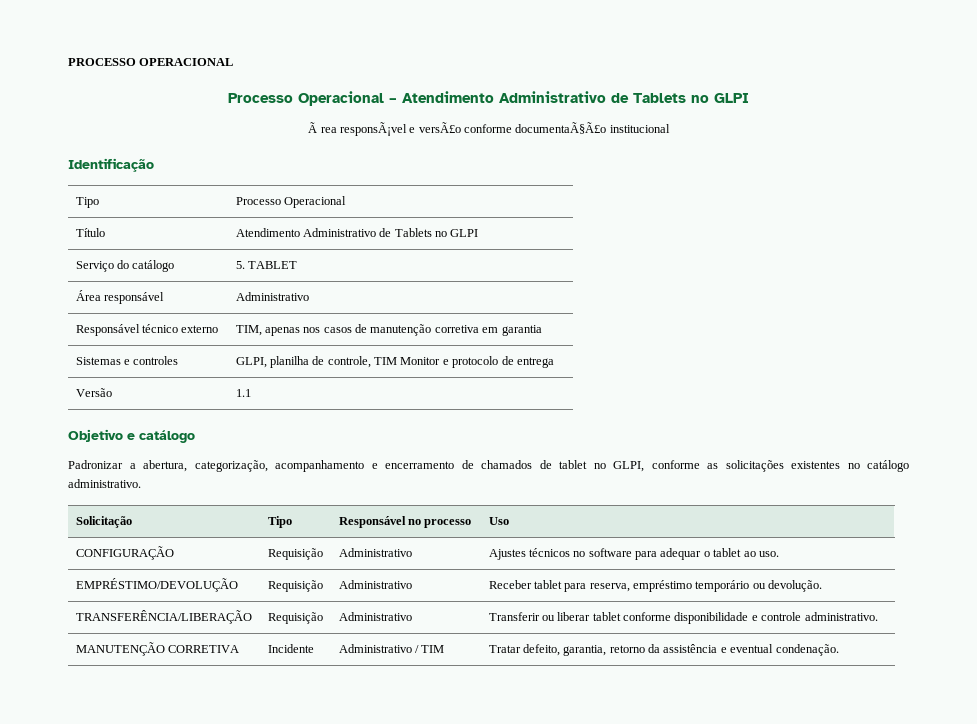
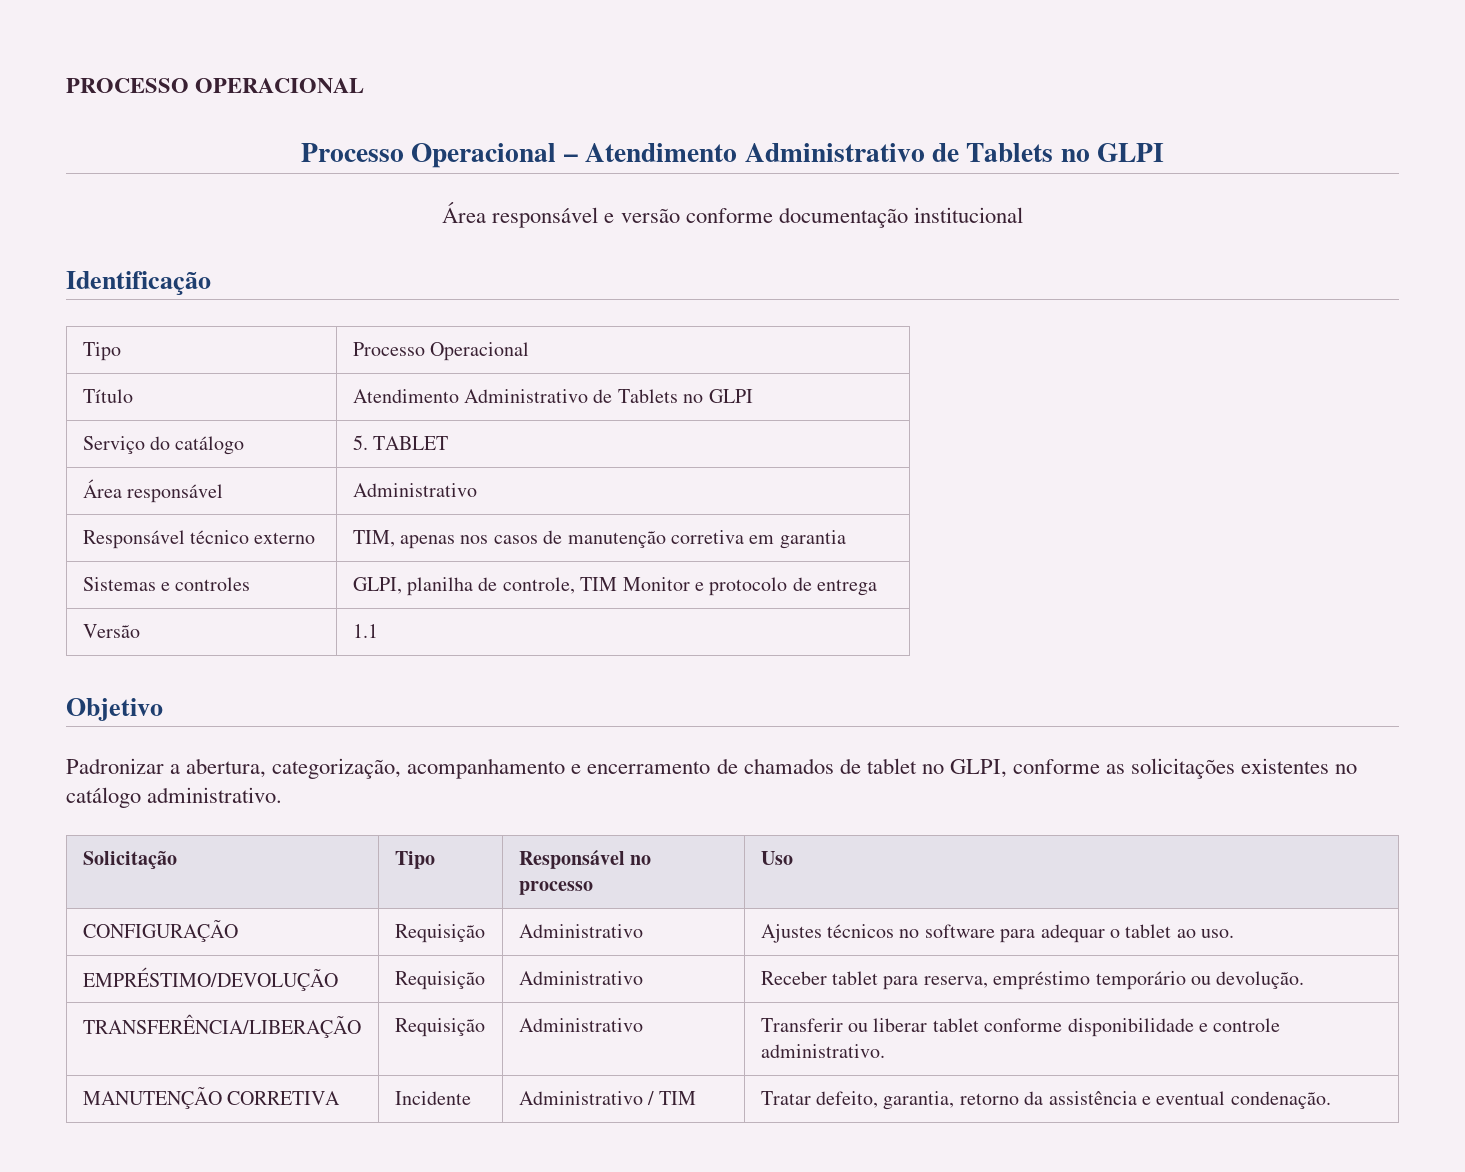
- Ã rea responsÃ¡vel e versÃ£o conforme documentaÃ§Ã£o institucional
+ Área responsável e versão conforme documentação institucional
- Objetivo e catálogo
+ Objetivo

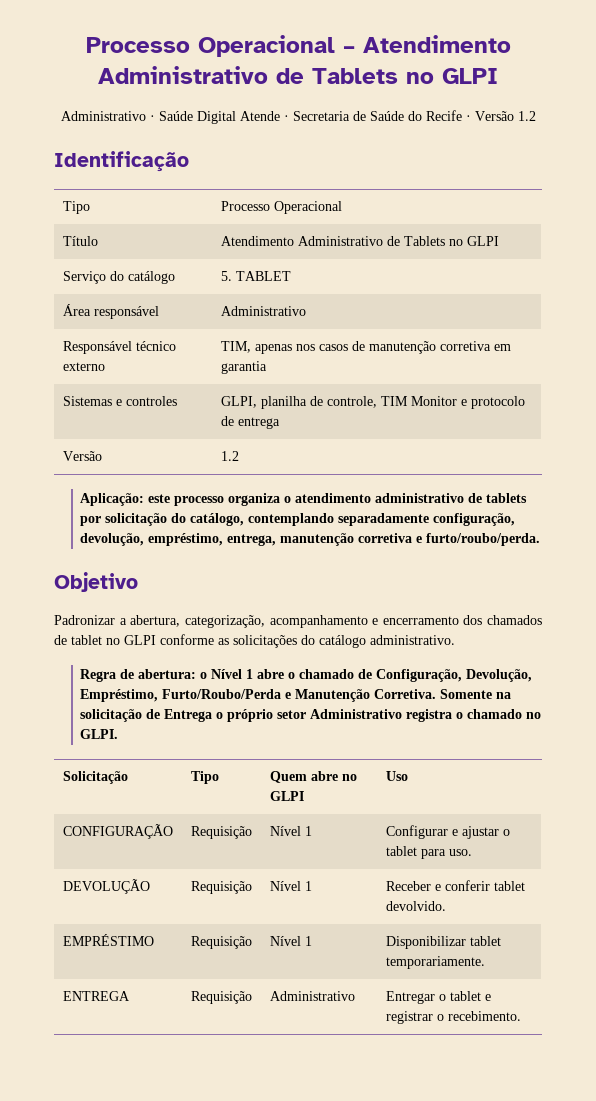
- PROCESSO OPERACIONAL
- Área responsável e versão conforme documentação institucional
+ Administrativo · Saúde Digital Atende · Secretaria de Saúde do Recife · Versão 1.2
- Versão | 1.1
+ Versão | 1.2
+ Aplicação: este processo organiza o atendimento administrativo de tablets por solicitação do catálogo, contemplando separadamente configuração, devolução, empréstimo, entrega, manutenção corretiva e furto/roubo/perda.
- Padronizar a abertura, categorização, acompanhamento e encerramento de chamados de tablet no GLPI, conforme as solicitações existentes no catálogo administrativo.
+ Padronizar a abertura, categorização, acompanhamento e encerramento dos chamados de tablet no GLPI conforme as solicitações do catálogo administrativo.
- Solicitação | Tipo | Responsável no processo | Uso
- CONFIGURAÇÃO | Requisição | Administrativo | Ajustes técnicos no software para adequar o tablet ao uso.
+ Regra de abertura: o Nível 1 abre o chamado de Configuração, Devolução, Empréstimo, Furto/Roubo/Perda e Manutenção Corretiva. Somente na solicitação de Entrega o próprio setor Administrativo registra o chamado no GLPI.
+ Solicitação | Tipo | Quem abre no GLPI | Uso
+ CONFIGURAÇÃO | Requisição | Nível 1 | Configurar e ajustar o tablet para uso.
- EMPRÉSTIMO/DEVOLUÇÃO | Requisição | Administrativo | Receber tablet para reserva, empréstimo temporário ou devolução.
- TRANSFERÊNCIA/LIBERAÇÃO | Requisição | Administrativo | Transferir ou liberar tablet conforme disponibilidade e controle administrativo.
- MANUTENÇÃO CORRETIVA | Incidente | Administrativo / TIM | Tratar defeito, garantia, retorno da assistência e eventual condenação.
+ DEVOLUÇÃO | Requisição | Nível 1 | Receber e conferir tablet devolvido.
+ EMPRÉSTIMO | Requisição | Nível 1 | Disponibilizar tablet temporariamente.
+ ENTREGA | Requisição | Administrativo | Entregar o tablet e registrar o recebimento.

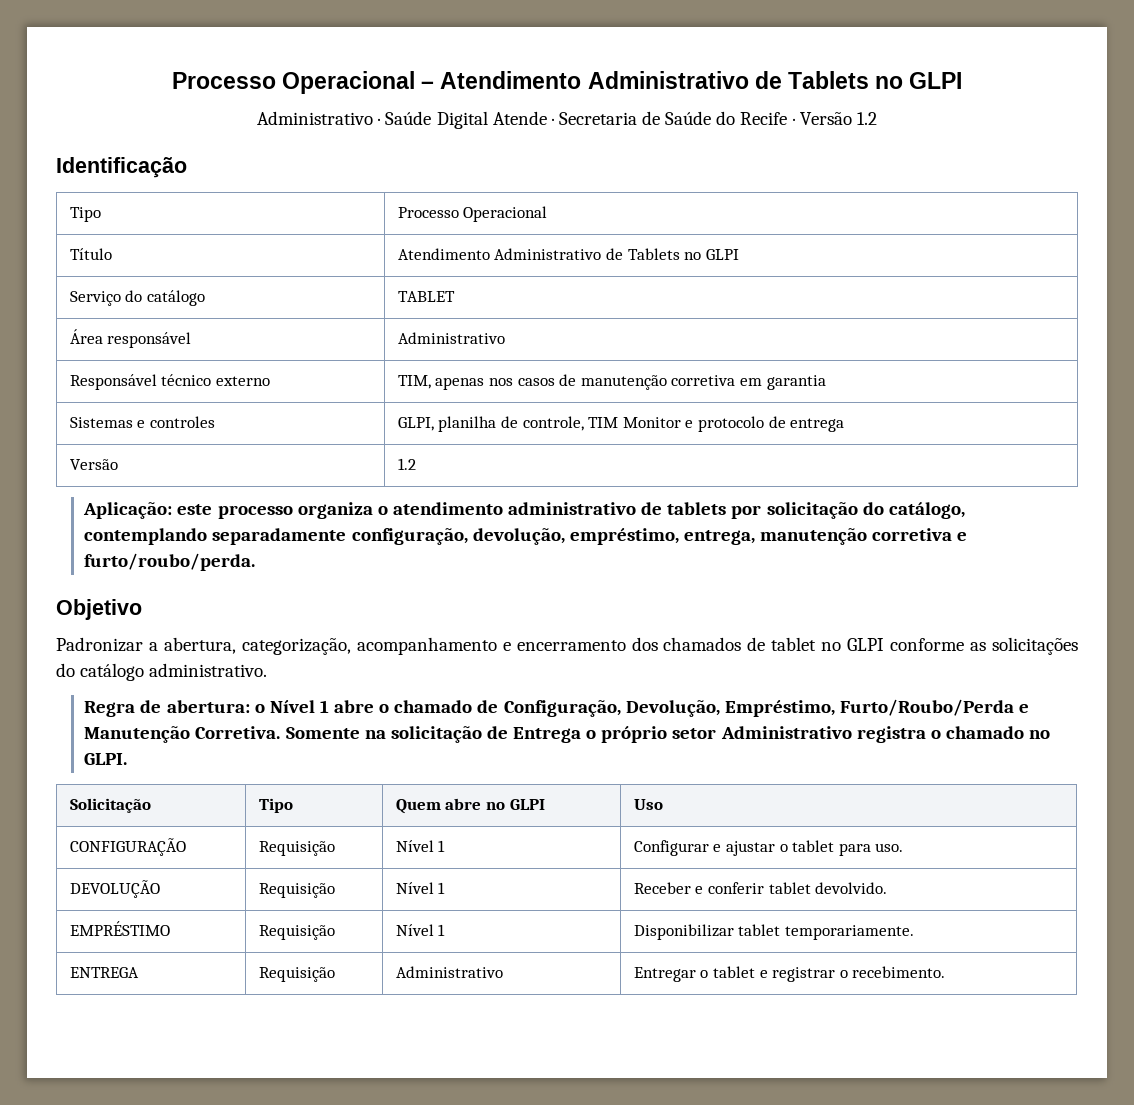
- Serviço do catálogo | 5. TABLET
+ Serviço do catálogo | TABLET

